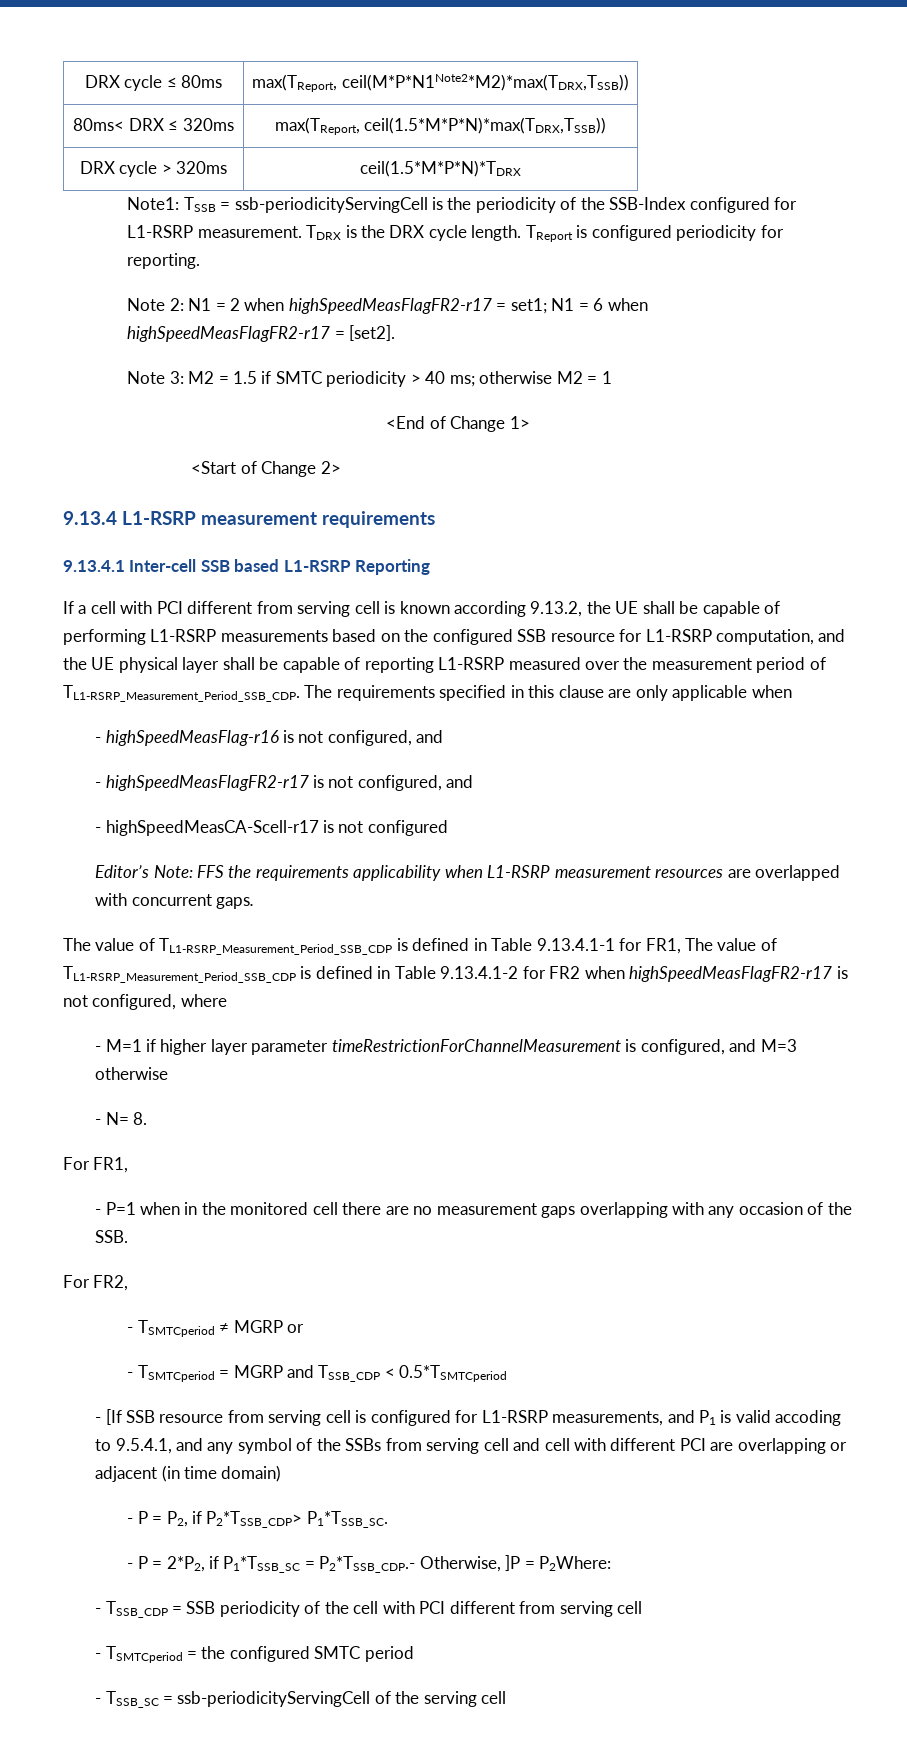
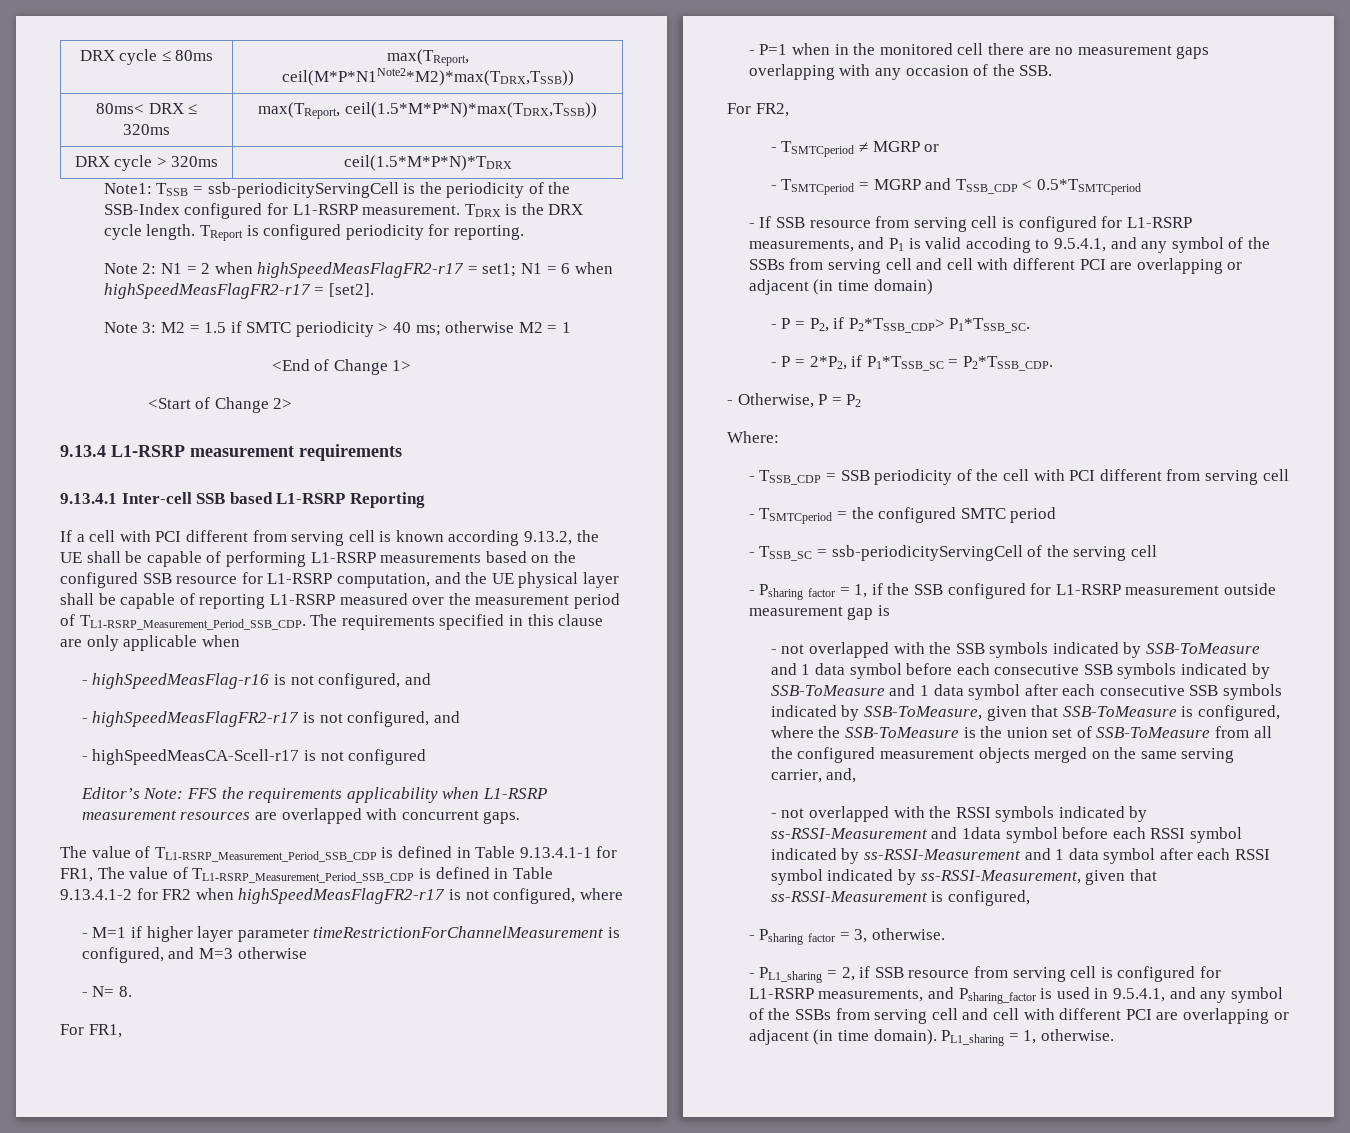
- - [If SSB resource from serving cell is configured for L1-RSRP measurements, and P1 is valid accoding to 9.5.4.1, and any symbol of the SSBs from serving cell and cell with different PCI are overlapping or adjacent (in time domain)
+ - If SSB resource from serving cell is configured for L1-RSRP measurements, and P1 is valid accoding to 9.5.4.1, and any symbol of the SSBs from serving cell and cell with different PCI are overlapping or adjacent (in time domain)
- - P = 2*P2, if P1*TSSB_SC = P2*TSSB_CDP.- Otherwise, ]P = P2Where:
+ - P = 2*P2, if P1*TSSB_SC = P2*TSSB_CDP.
+ - Otherwise, P = P2
+ Where:
+ - Psharing factor = 1, if the SSB configured for L1-RSRP measurement outside measurement gap is
+ - not overlapped with the SSB symbols indicated by SSB-ToMeasure and 1 data symbol before each consecutive SSB symbols indicated by SSB-ToMeasure and 1 data symbol after each consecutive SSB symbols indicated by SSB-ToMeasure, given that SSB-ToMeasure is configured, where the SSB-ToMeasure is the union set of SSB-ToMeasure from all the configured measurement objects merged on the same serving carrier, and,
+ - not overlapped with the RSSI symbols indicated by ss-RSSI-Measurement and 1data symbol before each RSSI symbol indicated by ss-RSSI-Measurement and 1 data symbol after each RSSI symbol indicated by ss-RSSI-Measurement, given that ss-RSSI-Measurement is configured,
+ - Psharing factor = 3, otherwise.
+ - PL1_sharing = 2, if SSB resource from serving cell is configured for L1-RSRP measurements, and Psharing_factor is used in 9.5.4.1, and any symbol of the SSBs from serving cell and cell with different PCI are overlapping or adjacent (in time domain). PL1_sharing = 1, otherwise.

